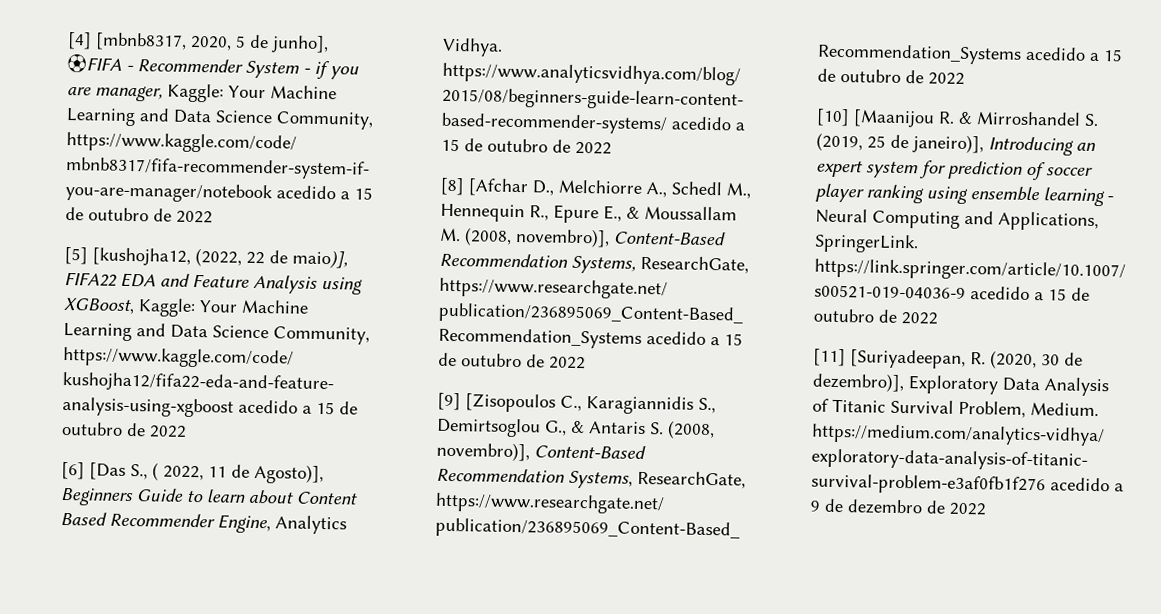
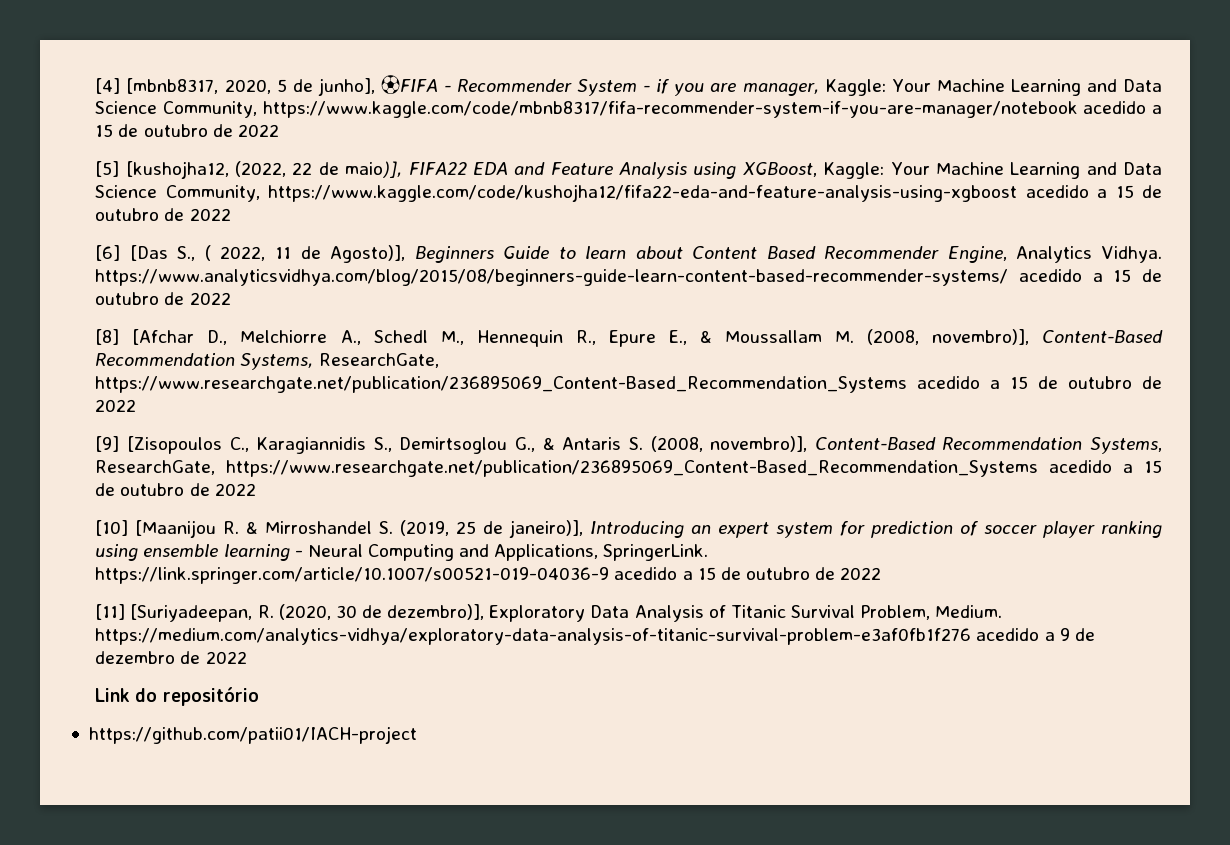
+ Link do repositório
+ https://github.com/patii01/IACH-project

